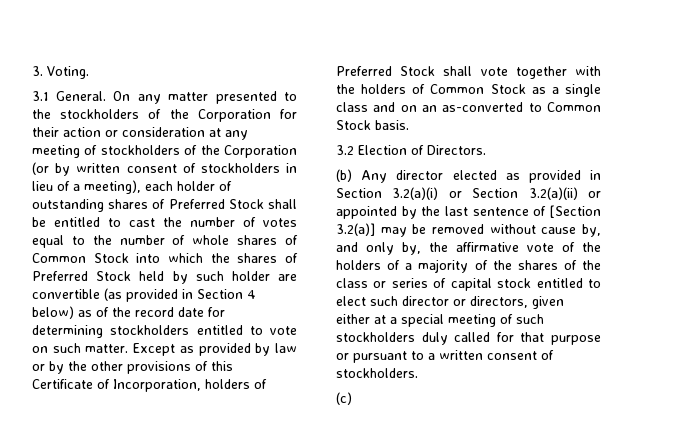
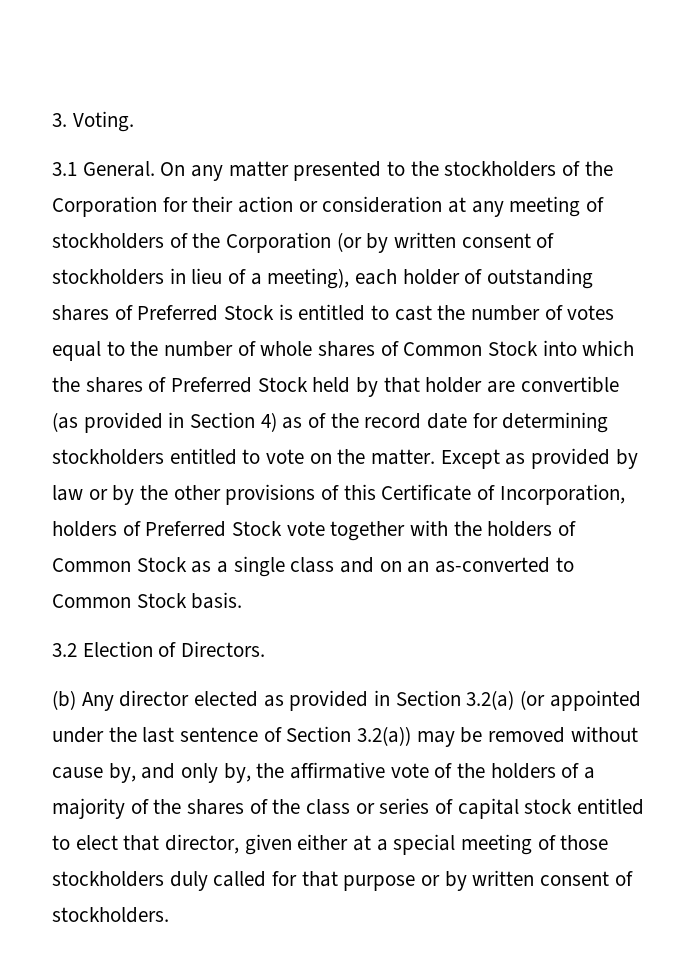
- On any matter presented to the stockholders of the Corporation for their action or consideration at any meeting of stockholders of the Corporation (or by written consent of stockholders in lieu of a meeting), each holder of outstanding shares of Preferred Stock shall be entitled to cast the number of votes equal to the number of whole shares of Common Stock into which the shares of Preferred Stock held by such holder are convertible (as provided in Section 4 below) as of the record date for determining stockholders entitled to vote on such matter.
+ On any matter presented to the stockholders of the Corporation for their action or consideration at any meeting of stockholders of the Corporation (or by written consent of stockholders in lieu of a meeting), each holder of outstanding shares of Preferred Stock is entitled to cast the number of votes equal to the number of whole shares of Common Stock into which the shares of Preferred Stock held by that holder are convertible (as provided in Section 4) as of the record date for determining stockholders entitled to vote on the matter.
- Except as provided by law or by the other provisions of this Certificate of Incorporation, holders of Preferred Stock shall vote together with the holders of Common Stock as a single class and on an as-converted to Common Stock basis.
+ Except as provided by law or by the other provisions of this Certificate of Incorporation, holders of Preferred Stock vote together with the holders of Common Stock as a single class and on an as-converted to Common Stock basis.
- (b) Any director elected as provided in Section 3.2(a)(i) or Section 3.2(a)(ii) or appointed by the last sentence of [Section 3.2(a)] may be removed without cause by, and only by, the affirmative vote of the holders of a majority of the shares of the class or series of capital stock entitled to elect such director or directors, given either at a special meeting of such stockholders duly called for that purpose or pursuant to a written consent of stockholders.
+ (b) Any director elected as provided in Section 3.2(a) (or appointed under the last sentence of Section 3.2(a)) may be removed without cause by, and only by, the affirmative vote of the holders of a majority of the shares of the class or series of capital stock entitled to elect that director, given either at a special meeting of those stockholders duly called for that purpose or by written consent of stockholders.
- (c)

